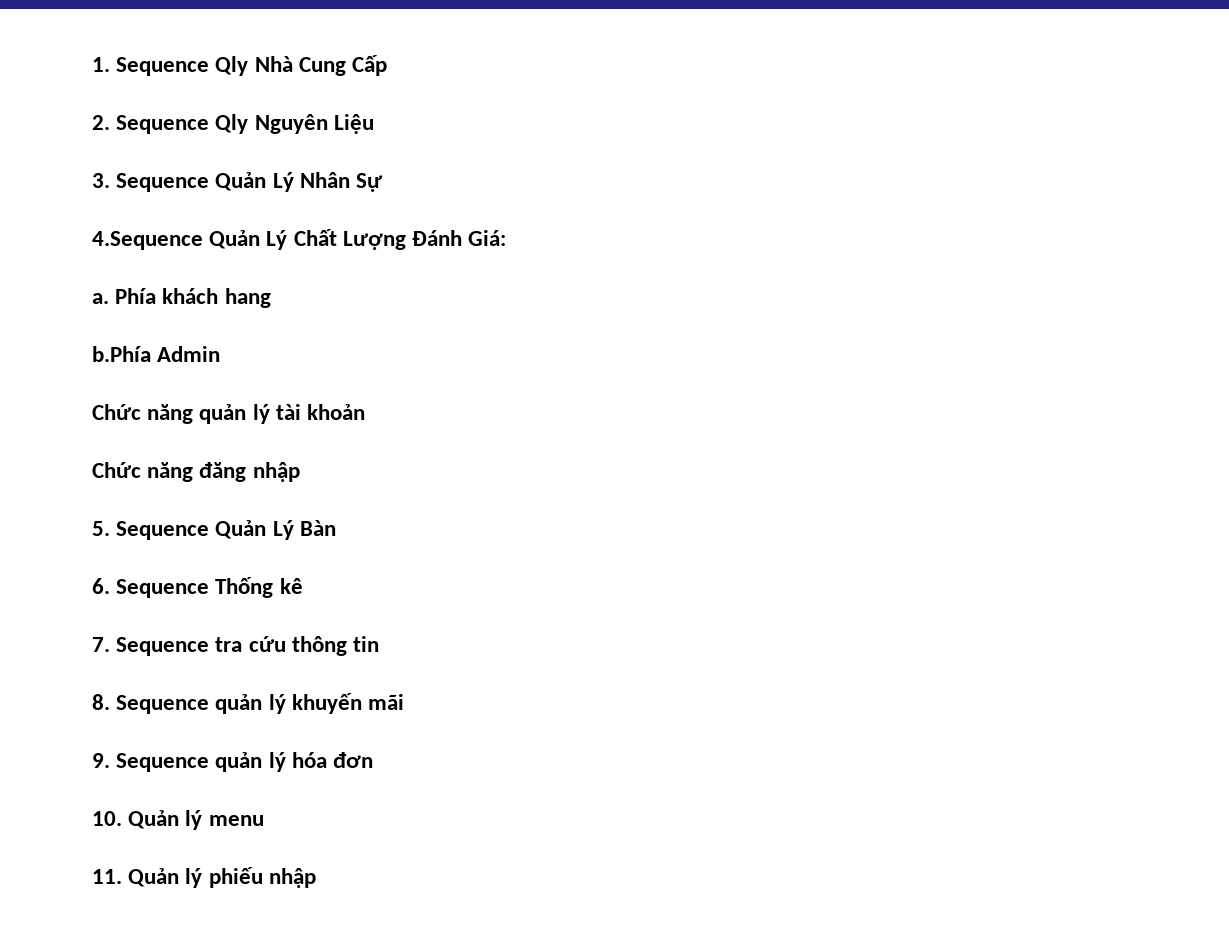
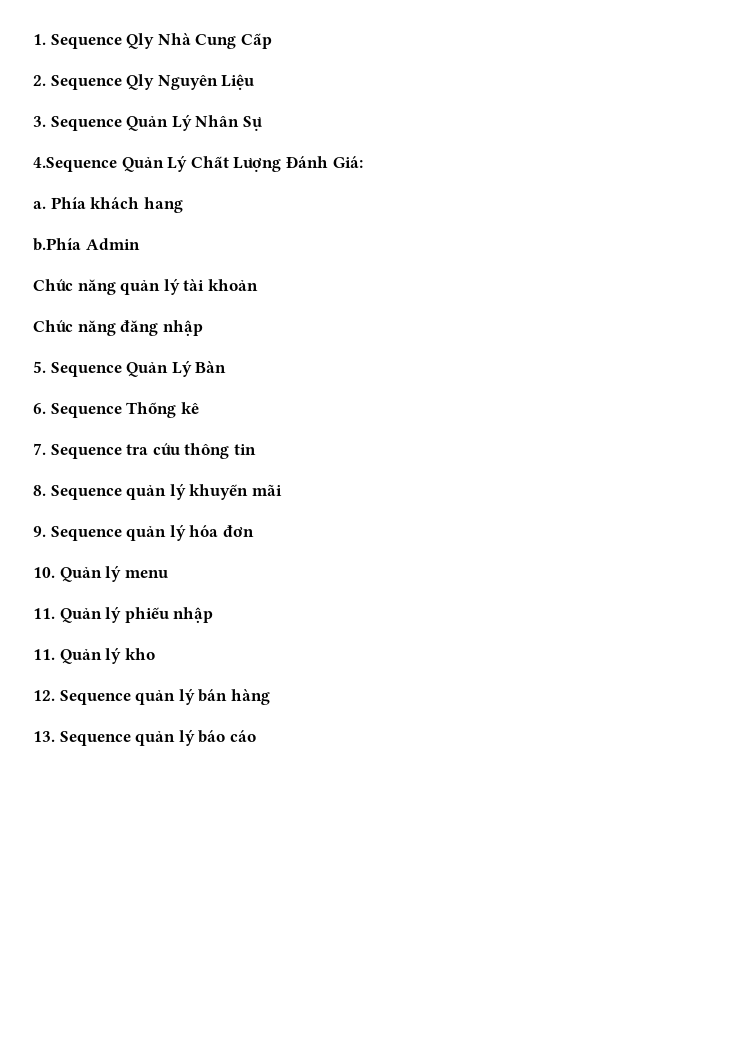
+ 11. Quản lý kho
+ 12. Sequence quản lý bán hàng
+ 13. Sequence quản lý báo cáo

